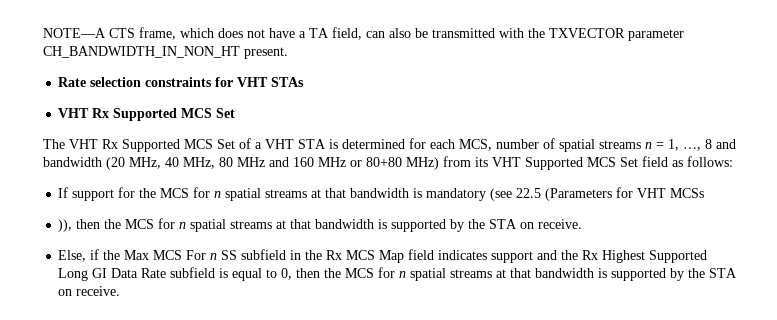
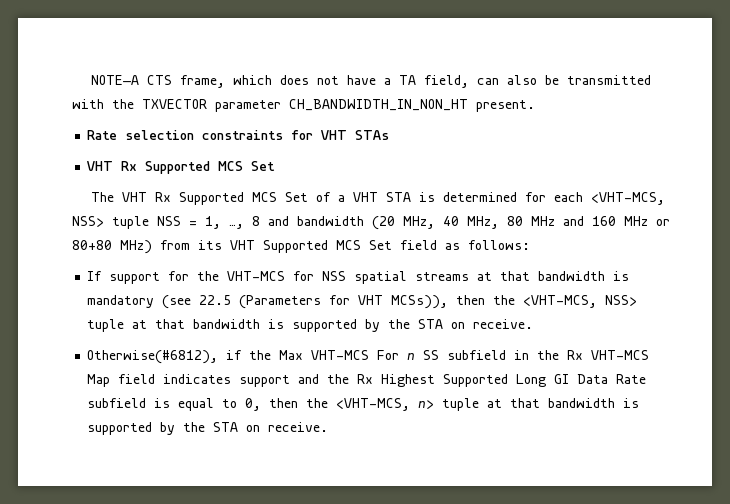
- The VHT Rx Supported MCS Set of a VHT STA is determined for each MCS, number of spatial streams n = 1, …, 8 and bandwidth (20 MHz, 40 MHz, 80 MHz and 160 MHz or 80+80 MHz) from its VHT Supported MCS Set field as follows:
+ The VHT Rx Supported MCS Set of a VHT STA is determined for each <VHT-MCS, NSS> tuple NSS = 1, …, 8 and bandwidth (20 MHz, 40 MHz, 80 MHz and 160 MHz or 80+80 MHz) from its VHT Supported MCS Set field as follows:
- If support for the MCS for n spatial streams at that bandwidth is mandatory (see 22.5 (Parameters for VHT MCSs
- )), then the MCS for n spatial streams at that bandwidth is supported by the STA on receive.
+ If support for the VHT-MCS for NSS spatial streams at that bandwidth is mandatory (see 22.5 (Parameters for VHT MCSs)), then the <VHT-MCS, NSS> tuple at that bandwidth is supported by the STA on receive.
- Else, if the Max MCS For n SS subfield in the Rx MCS Map field indicates support and the Rx Highest Supported Long GI Data Rate subfield is equal to 0, then the MCS for n spatial streams at that bandwidth is supported by the STA on receive.
+ Otherwise(#6812), if the Max VHT-MCS For n SS subfield in the Rx VHT-MCS Map field indicates support and the Rx Highest Supported Long GI Data Rate subfield is equal to 0, then the <VHT-MCS, n> tuple at that bandwidth is supported by the STA on receive.

